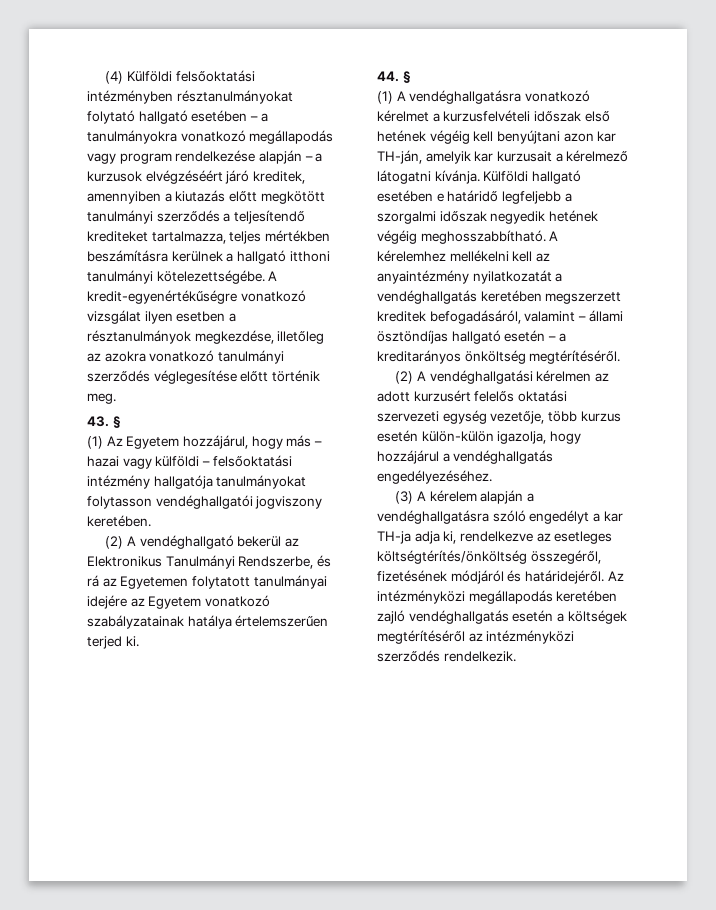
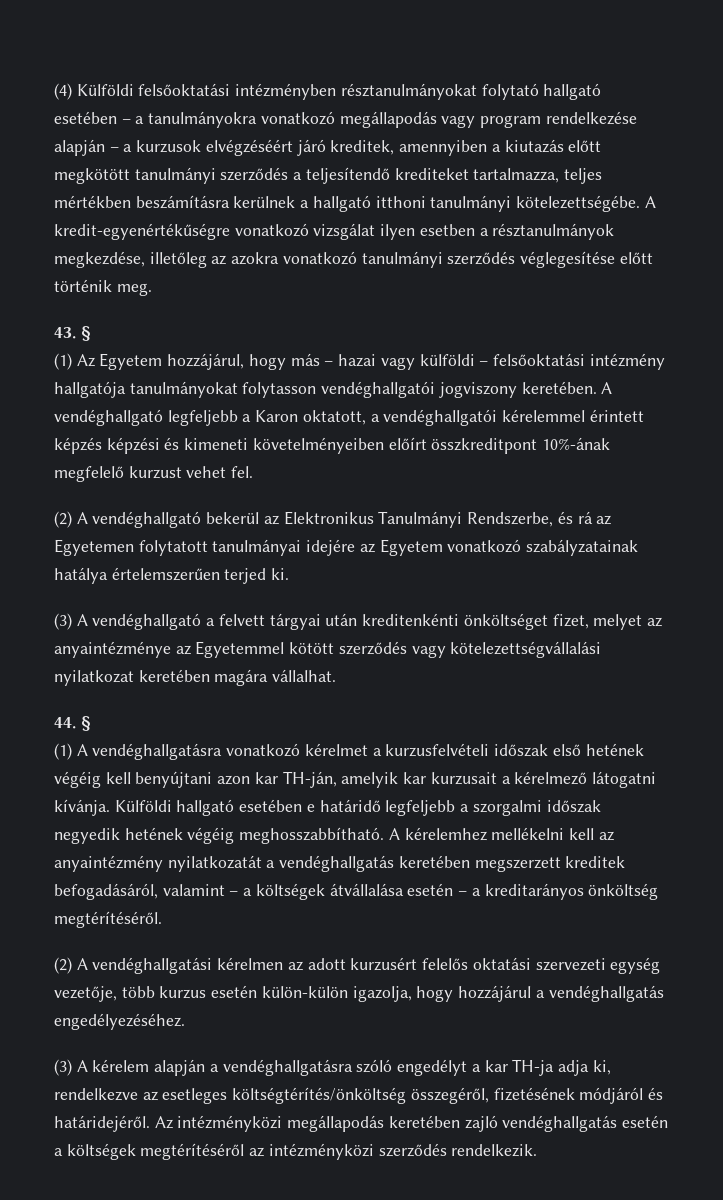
+ A vendéghallgató legfeljebb a Karon oktatott, a vendéghallgatói kérelemmel érintett képzés képzési és kimeneti követelményeiben előírt összkreditpont 10%-ának megfelelő kurzust vehet fel.
+ (3) A vendéghallgató a felvett tárgyai után kreditenkénti önköltséget fizet, melyet az anyaintézménye az Egyetemmel kötött szerződés vagy kötelezettségvállalási nyilatkozat keretében magára vállalhat.
- A kérelemhez mellékelni kell az anyaintézmény nyilatkozatát a vendéghallgatás keretében megszerzett kreditek befogadásáról, valamint – állami ösztöndíjas hallgató esetén – a kreditarányos önköltség megtérítéséről.
+ A kérelemhez mellékelni kell az anyaintézmény nyilatkozatát a vendéghallgatás keretében megszerzett kreditek befogadásáról, valamint – a költségek átvállalása esetén – a kreditarányos önköltség megtérítéséről.

